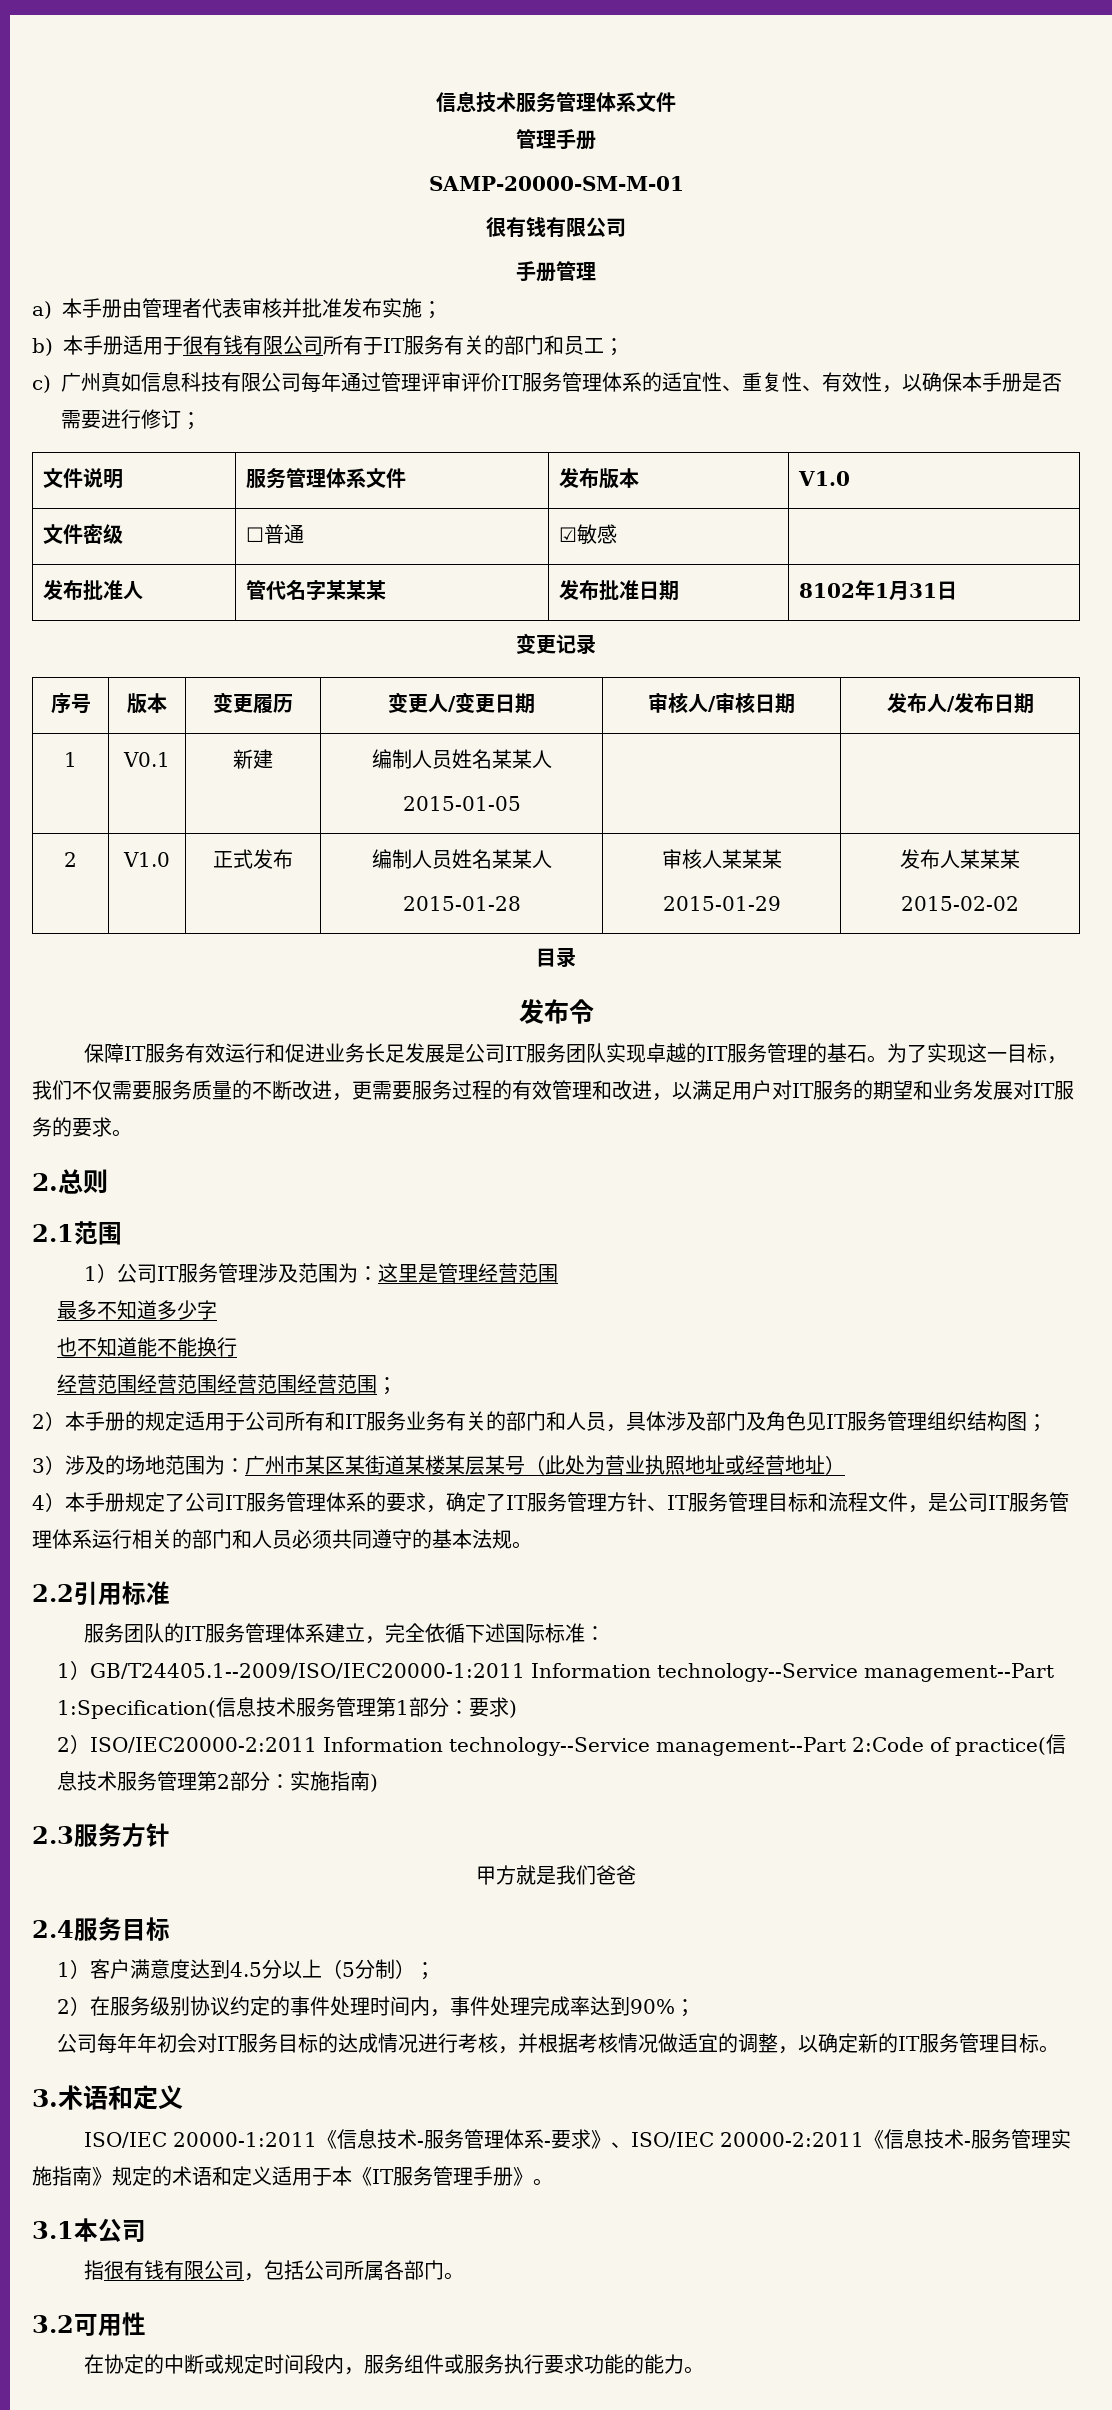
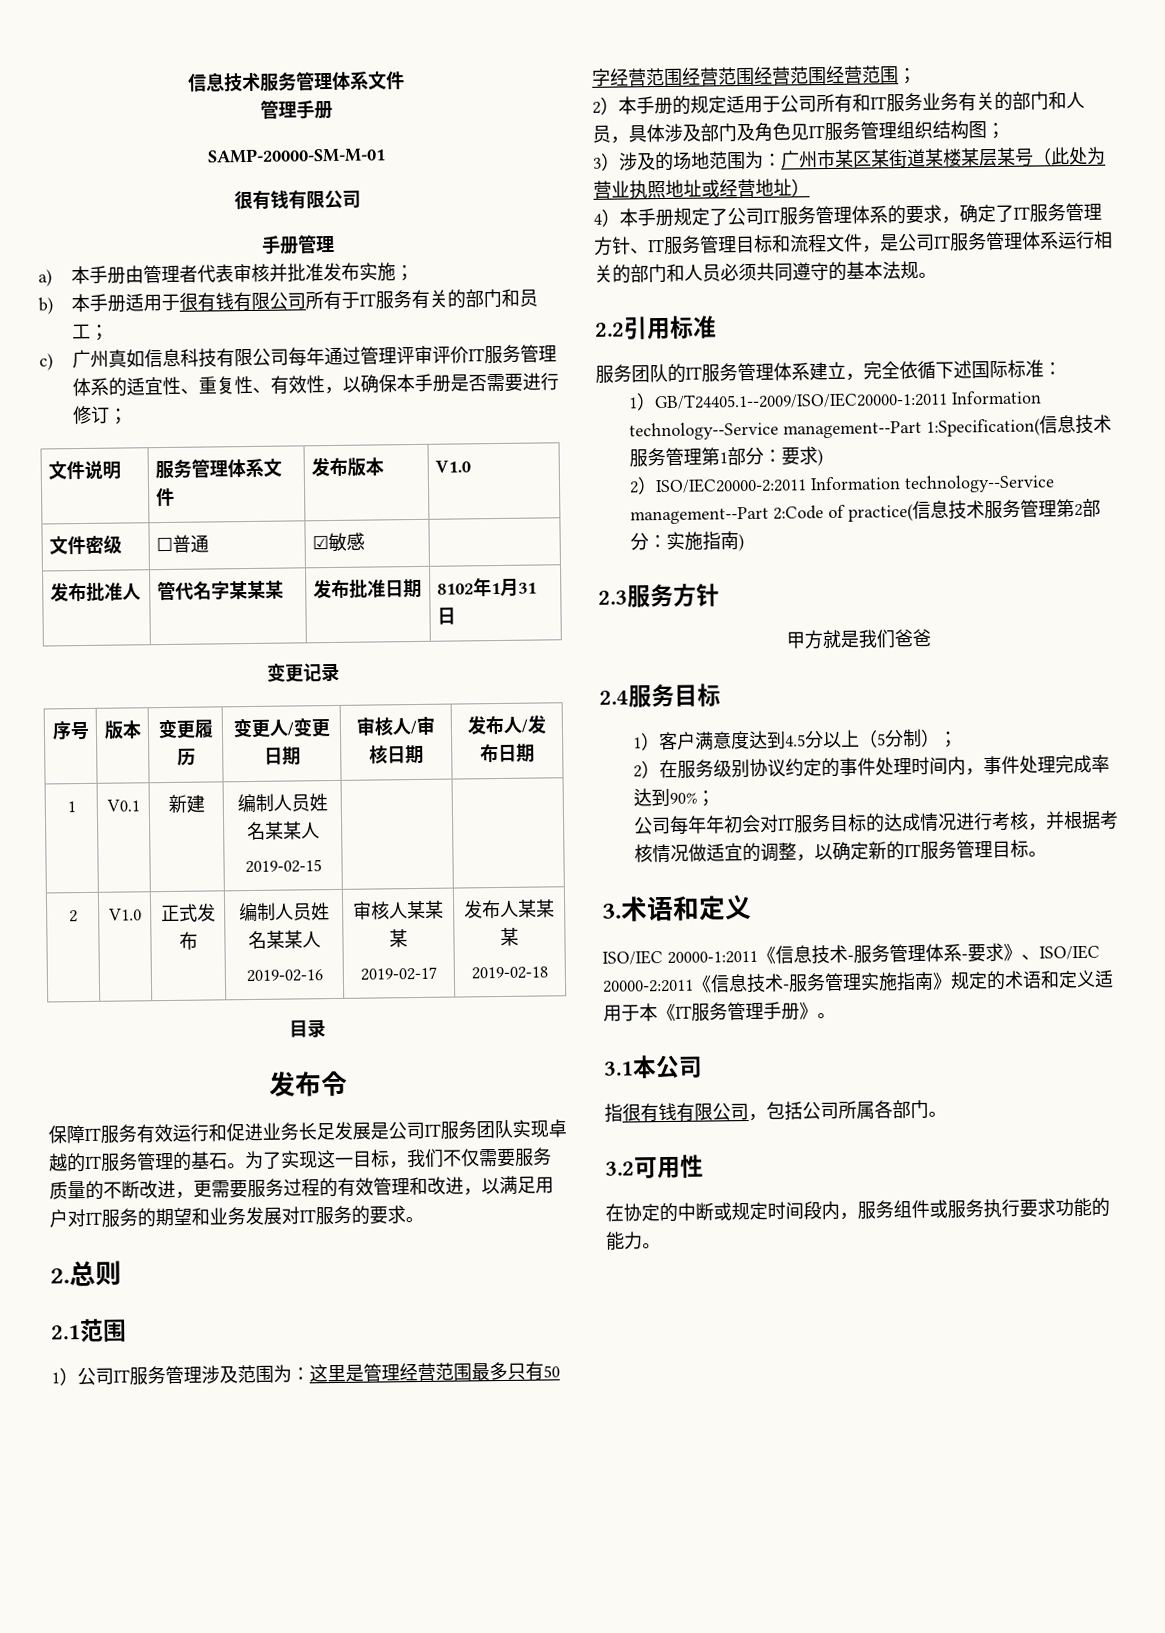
  1 | V0.1 | 新建 | 编制人员姓名某某人
- 2015-01-05 | |
+ 2019-02-15 | |
  2 | V1.0 | 正式发布 | 编制人员姓名某某人
- 2015-01-28 | 审核人某某某
- 2015-01-29 | 发布人某某某
- 2015-02-02
+ 2019-02-16 | 审核人某某某
+ 2019-02-17 | 发布人某某某
+ 2019-02-18
- 1）公司IT服务管理涉及范围为：这里是管理经营范围
- 最多不知道多少字
- 也不知道能不能换行
- 经营范围经营范围经营范围经营范围；
+ 1）公司IT服务管理涉及范围为：这里是管理经营范围最多只有50字经营范围经营范围经营范围经营范围；

